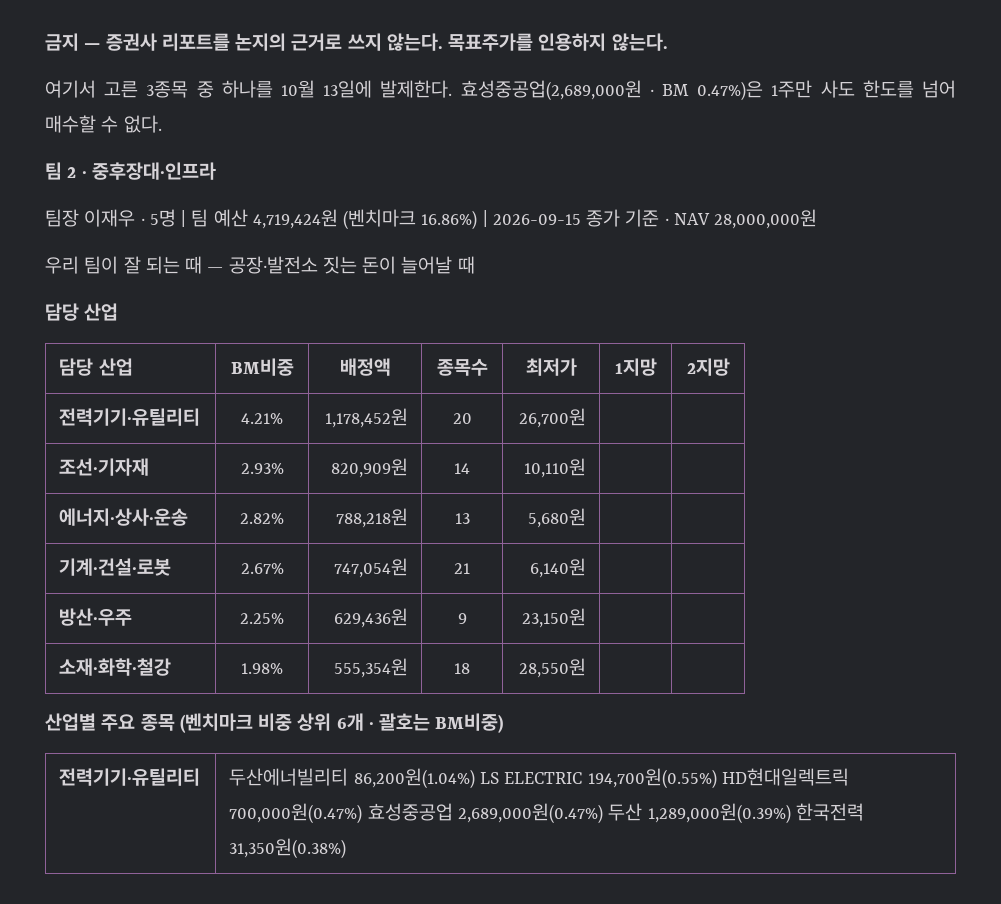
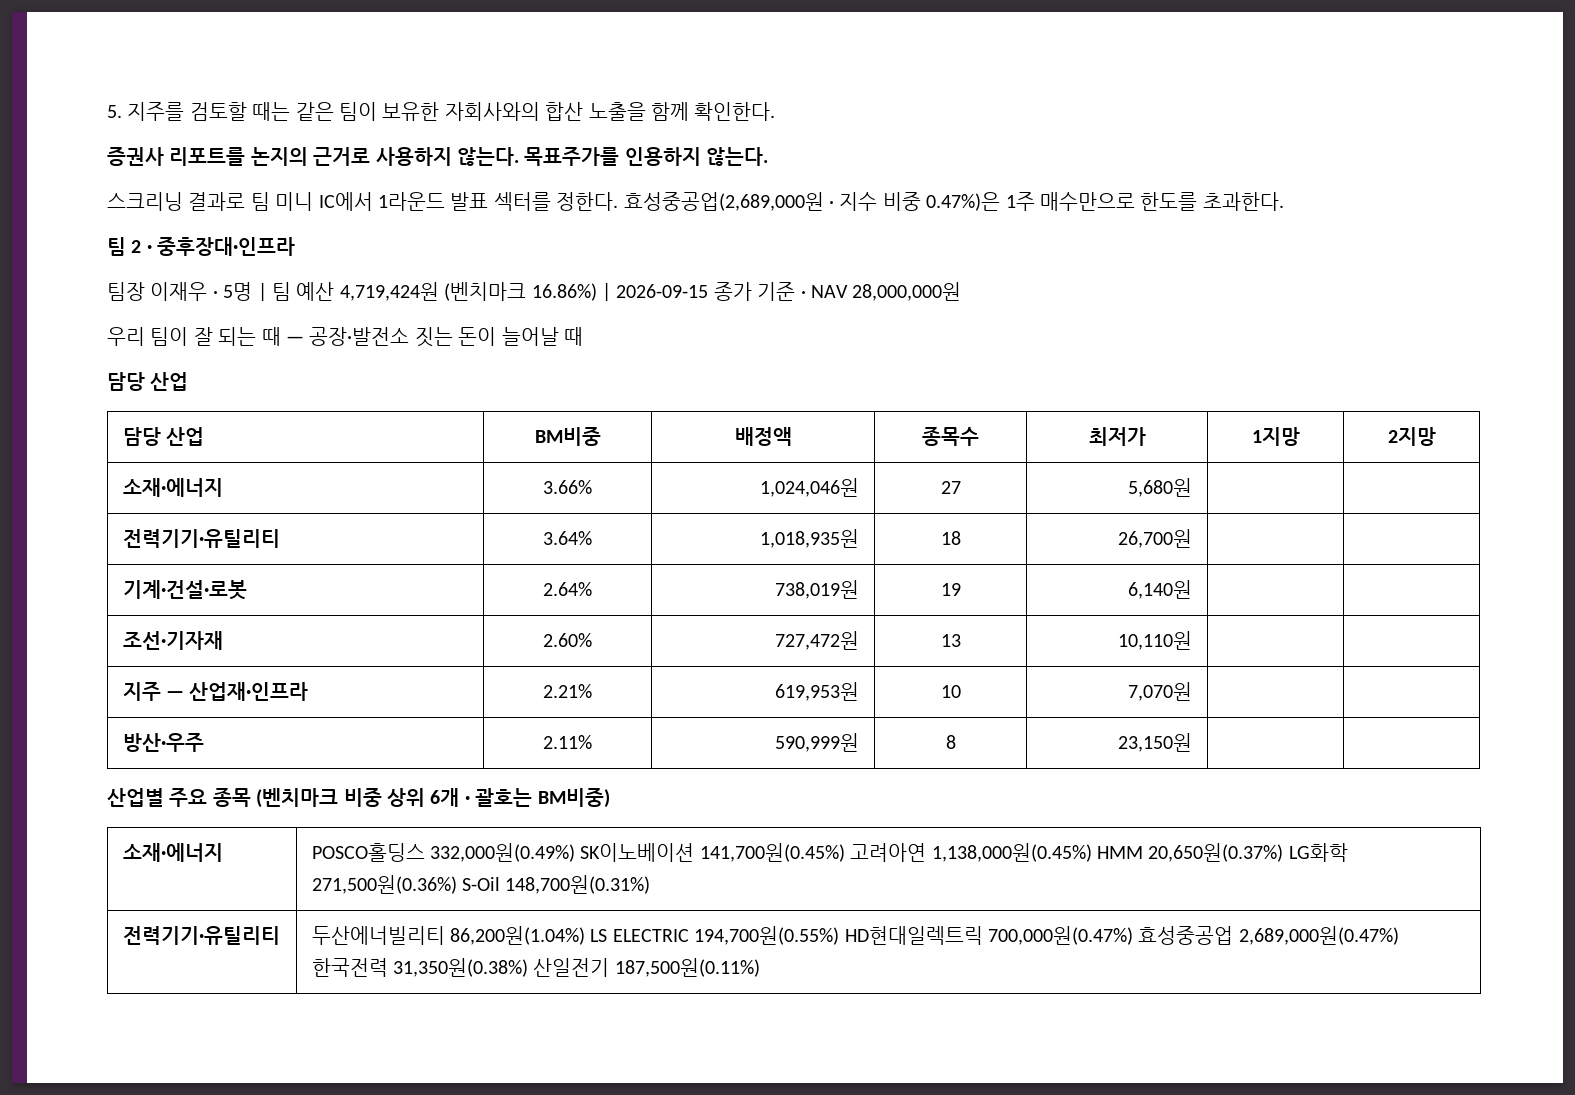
- 금지 — 증권사 리포트를 논지의 근거로 쓰지 않는다.
+ 5. 지주를 검토할 때는 같은 팀이 보유한 자회사와의 합산 노출을 함께 확인한다.
+ 증권사 리포트를 논지의 근거로 사용하지 않는다.
- 여기서 고른 3종목 중 하나를 10월 13일에 발제한다. 효성중공업(2,689,000원 · BM 0.47%)은 1주만 사도 한도를 넘어 매수할 수 없다.
+ 스크리닝 결과로 팀 미니 IC에서 1라운드 발표 섹터를 정한다. 효성중공업(2,689,000원 · 지수 비중 0.47%)은 1주 매수만으로 한도를 초과한다.
- 전력기기·유틸리티 | 4.21% | 1,178,452원 | 20 | 26,700원 | |
- 조선·기자재 | 2.93% | 820,909원 | 14 | 10,110원 | |
- 에너지·상사·운송 | 2.82% | 788,218원 | 13 | 5,680원 | |
- 기계·건설·로봇 | 2.67% | 747,054원 | 21 | 6,140원 | |
- 방산·우주 | 2.25% | 629,436원 | 9 | 23,150원 | |
- 소재·화학·철강 | 1.98% | 555,354원 | 18 | 28,550원 | |
+ 소재·에너지 | 3.66% | 1,024,046원 | 27 | 5,680원 | |
+ 전력기기·유틸리티 | 3.64% | 1,018,935원 | 18 | 26,700원 | |
+ 기계·건설·로봇 | 2.64% | 738,019원 | 19 | 6,140원 | |
+ 조선·기자재 | 2.60% | 727,472원 | 13 | 10,110원 | |
+ 지주 — 산업재·인프라 | 2.21% | 619,953원 | 10 | 7,070원 | |
+ 방산·우주 | 2.11% | 590,999원 | 8 | 23,150원 | |
+ 소재·에너지 | POSCO홀딩스 332,000원(0.49%) SK이노베이션 141,700원(0.45%) 고려아연 1,138,000원(0.45%) HMM 20,650원(0.37%) LG화학 271,500원(0.36%) S-Oil 148,700원(0.31%)
- 전력기기·유틸리티 | 두산에너빌리티 86,200원(1.04%) LS ELECTRIC 194,700원(0.55%) HD현대일렉트릭 700,000원(0.47%) 효성중공업 2,689,000원(0.47%) 두산 1,289,000원(0.39%) 한국전력 31,350원(0.38%)
+ 전력기기·유틸리티 | 두산에너빌리티 86,200원(1.04%) LS ELECTRIC 194,700원(0.55%) HD현대일렉트릭 700,000원(0.47%) 효성중공업 2,689,000원(0.47%) 한국전력 31,350원(0.38%) 산일전기 187,500원(0.11%)

